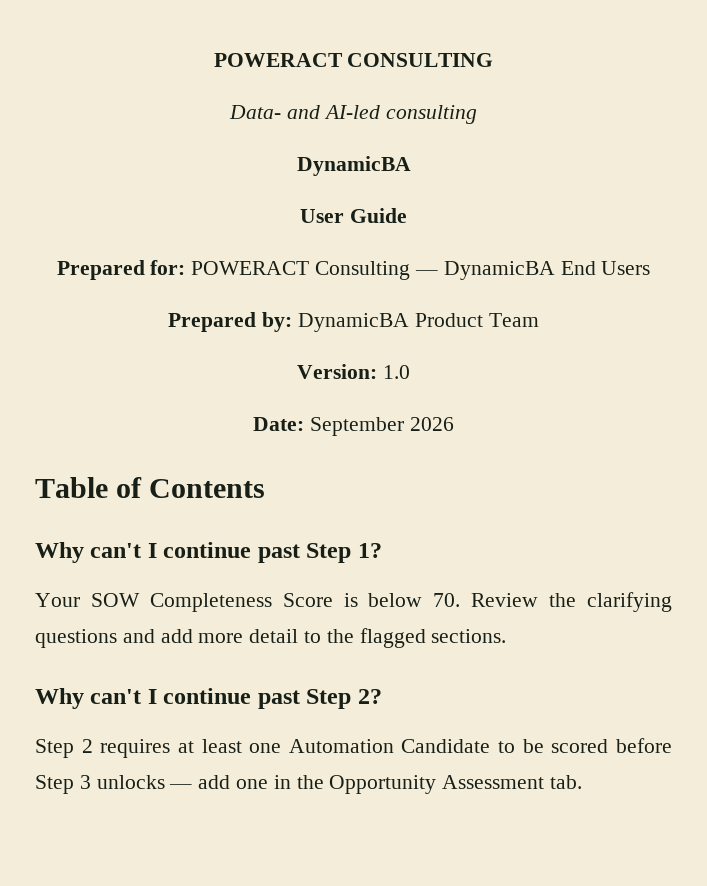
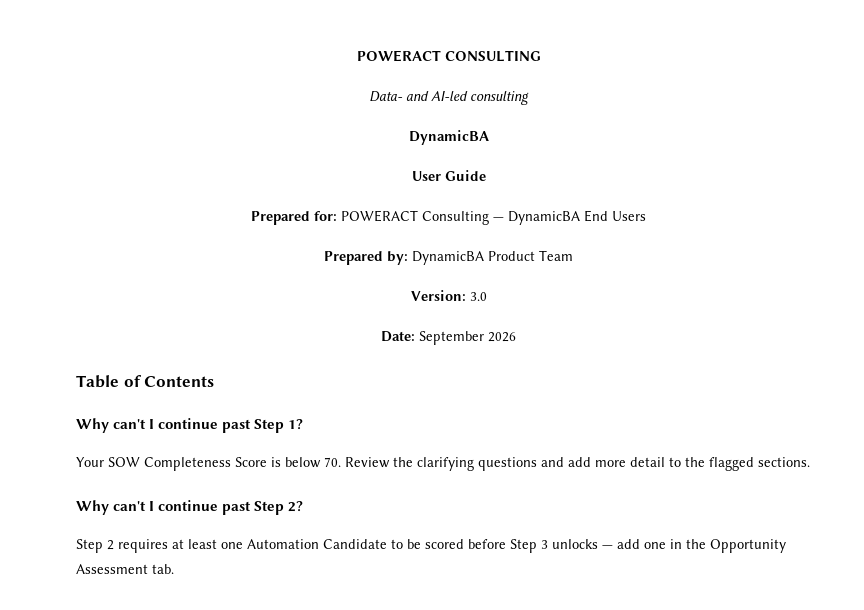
- Version: 1.0
+ Version: 3.0

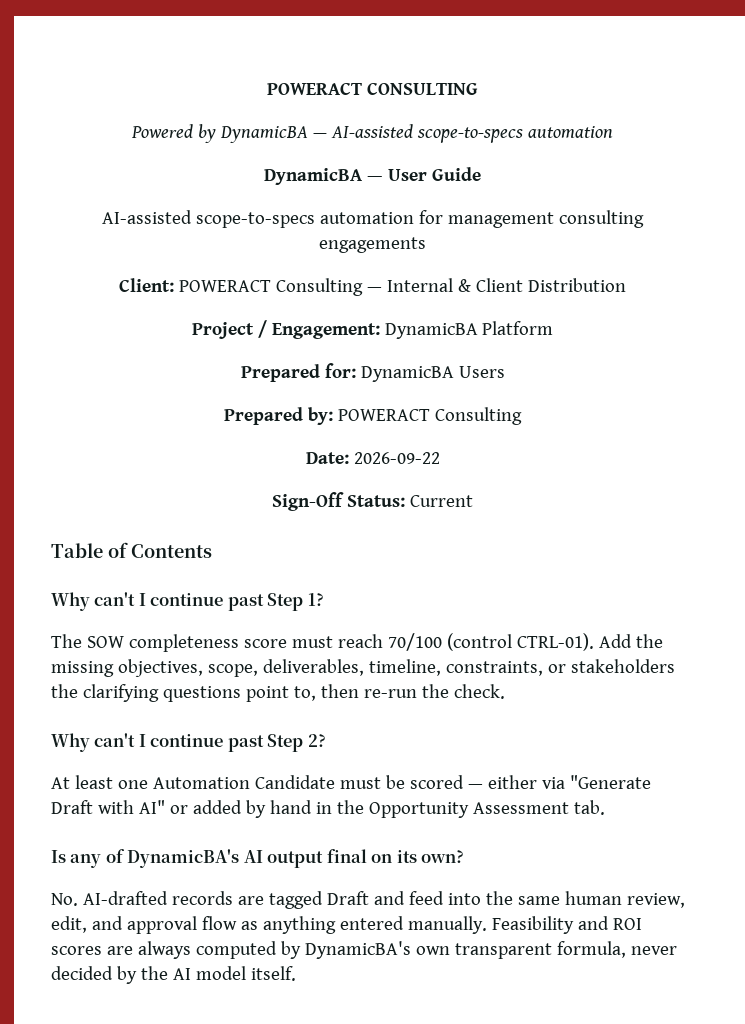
- Data- and AI-led consulting
- DynamicBA
- User Guide
+ Powered by DynamicBA — AI-assisted scope-to-specs automation
+ DynamicBA — User Guide
- Prepared for: POWERACT Consulting — DynamicBA End Users
- Prepared by: DynamicBA Product Team
- Version: 3.0
- Date: September 2026
+ AI-assisted scope-to-specs automation for management consulting engagements
+ Client: POWERACT Consulting — Internal & Client Distribution
+ Project / Engagement: DynamicBA Platform
+ Prepared for: DynamicBA Users
+ Prepared by: POWERACT Consulting
+ Date: 2026-09-22
+ Sign-Off Status: Current
- Your SOW Completeness Score is below 70. Review the clarifying questions and add more detail to the flagged sections.
+ The SOW completeness score must reach 70/100 (control CTRL-01). Add the missing objectives, scope, deliverables, timeline, constraints, or stakeholders the clarifying questions point to, then re-run the check.
- Step 2 requires at least one Automation Candidate to be scored before Step 3 unlocks — add one in the Opportunity Assessment tab.
+ At least one Automation Candidate must be scored — either via "Generate Draft with AI" or added by hand in the Opportunity Assessment tab.
+ Is any of DynamicBA's AI output final on its own?
+ No. AI-drafted records are tagged Draft and feed into the same human review, edit, and approval flow as anything entered manually. Feasibility and ROI scores are always computed by DynamicBA's own transparent formula, never decided by the AI model itself.

